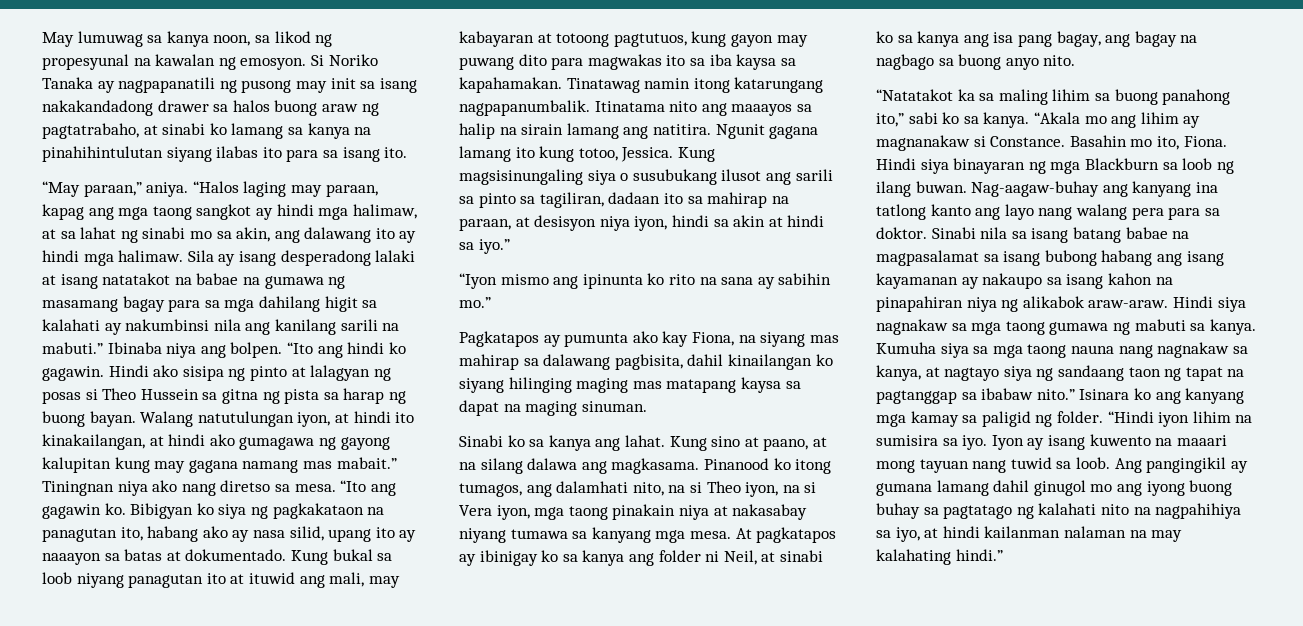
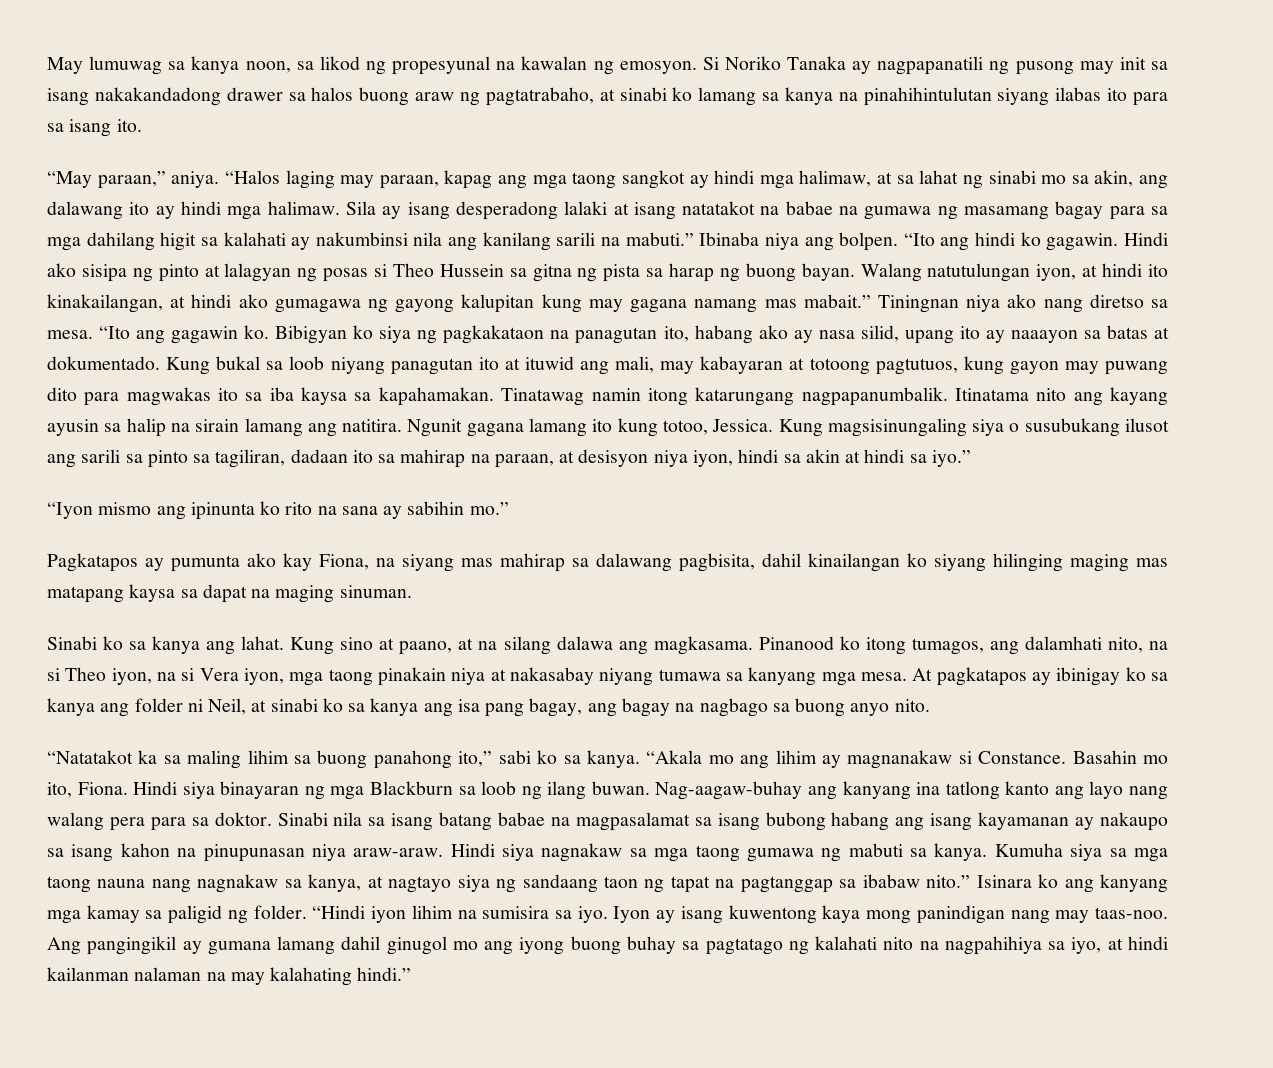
- Itinatama nito ang maaayos sa halip na sirain lamang ang natitira.
+ Itinatama nito ang kayang ayusin sa halip na sirain lamang ang natitira.
- Sinabi nila sa isang batang babae na magpasalamat sa isang bubong habang ang isang kayamanan ay nakaupo sa isang kahon na pinapahiran niya ng alikabok araw-araw.
+ Sinabi nila sa isang batang babae na magpasalamat sa isang bubong habang ang isang kayamanan ay nakaupo sa isang kahon na pinupunasan niya araw-araw.
- Iyon ay isang kuwento na maaari mong tayuan nang tuwid sa loob.
+ Iyon ay isang kuwentong kaya mong panindigan nang may taas-noo.

